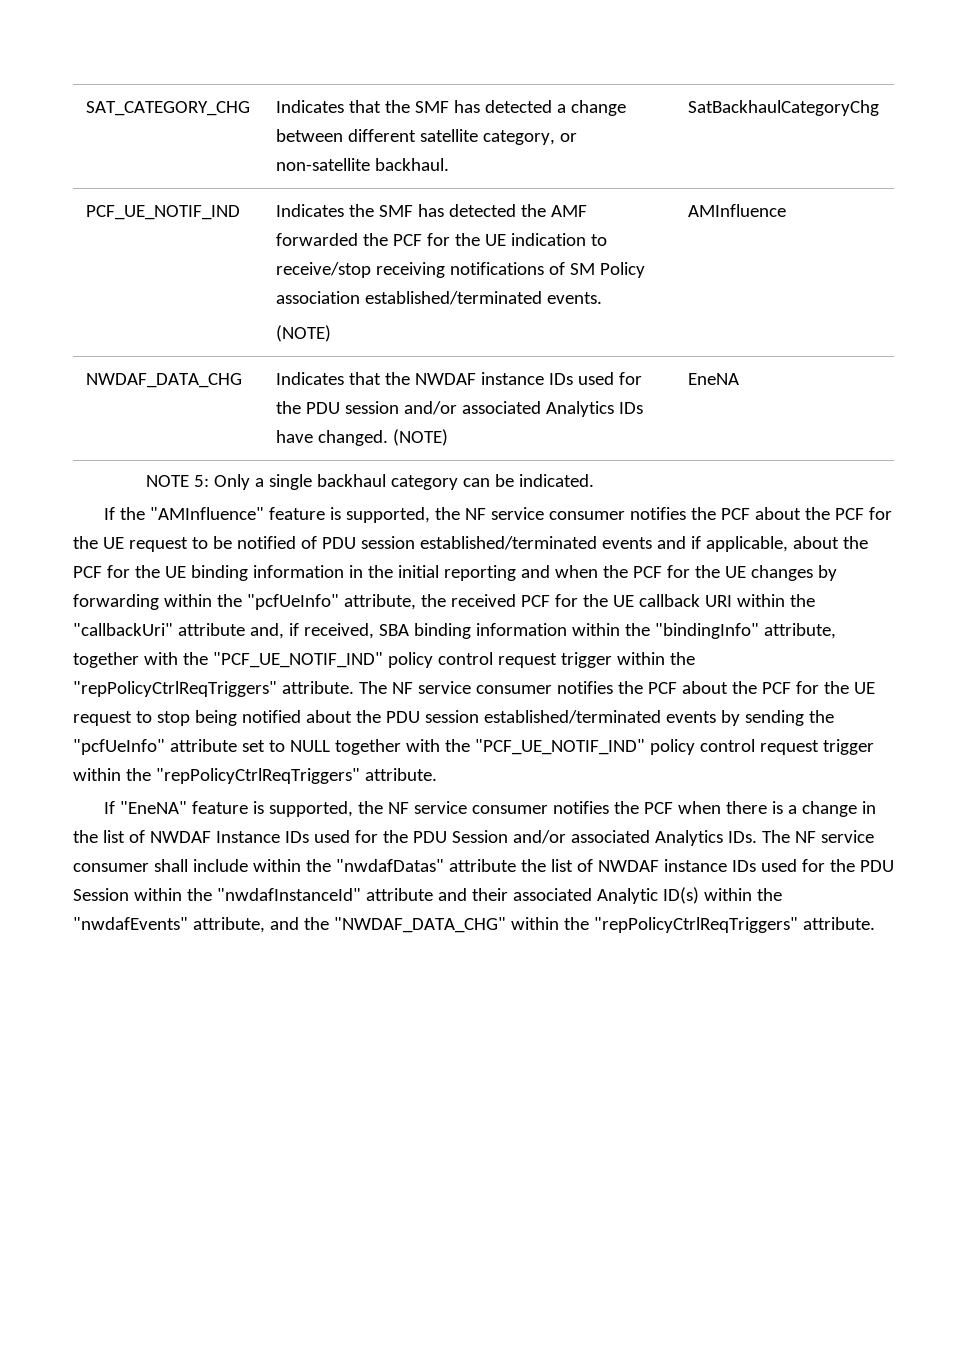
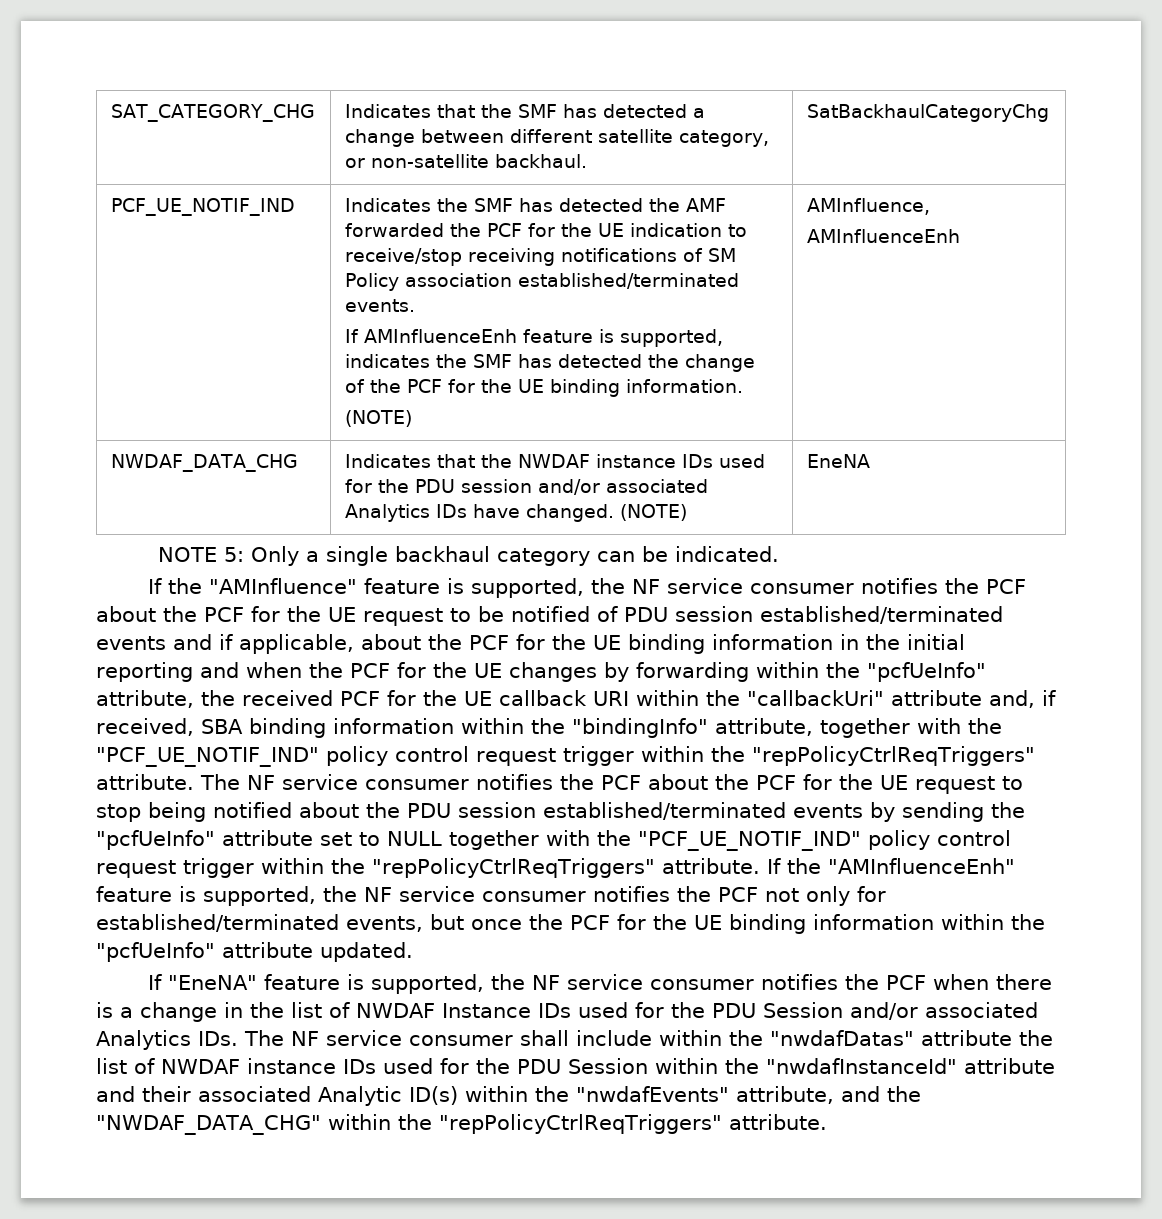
- (NOTE) | AMInfluence
+ If AMInfluenceEnh feature is supported, indicates the SMF has detected the change of the PCF for the UE binding information.
+ (NOTE) | AMInfluence,
+ AMInfluenceEnh
+ If the "AMInfluenceEnh" feature is supported, the NF service consumer notifies the PCF not only for established/terminated events, but once the PCF for the UE binding information within the "pcfUeInfo" attribute updated.

